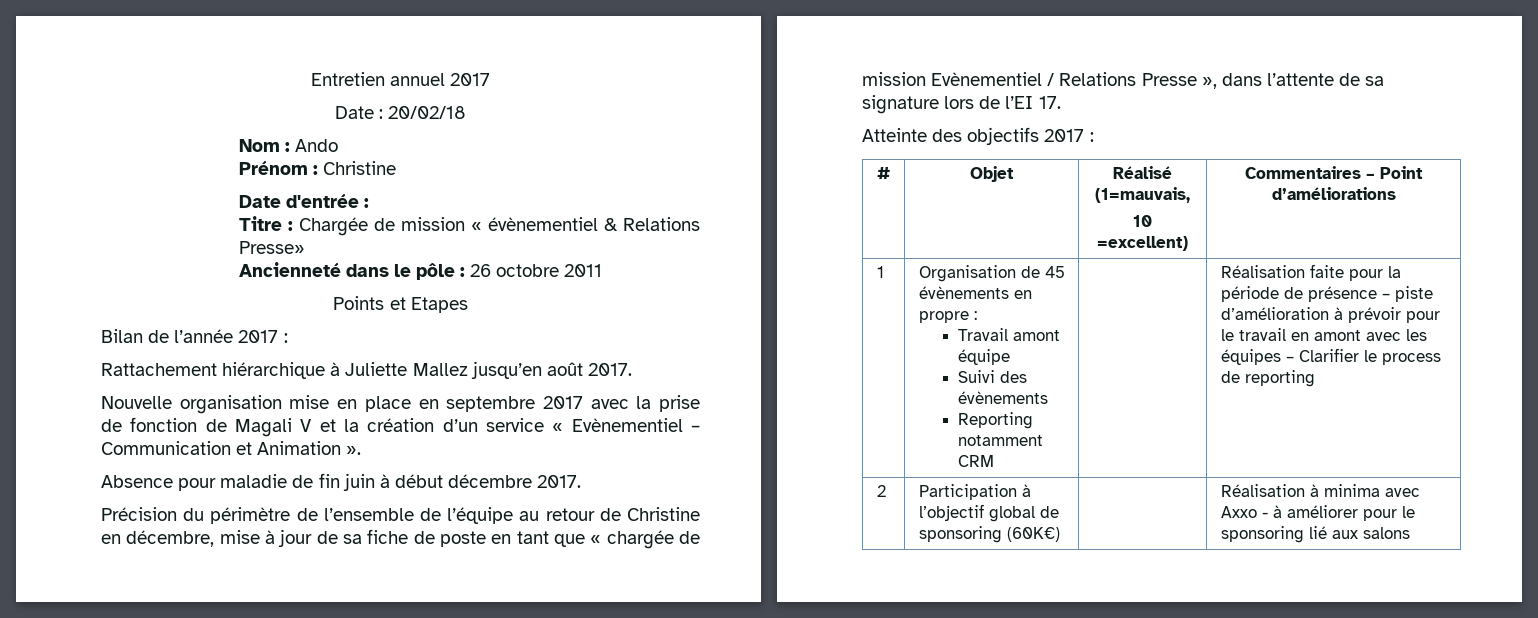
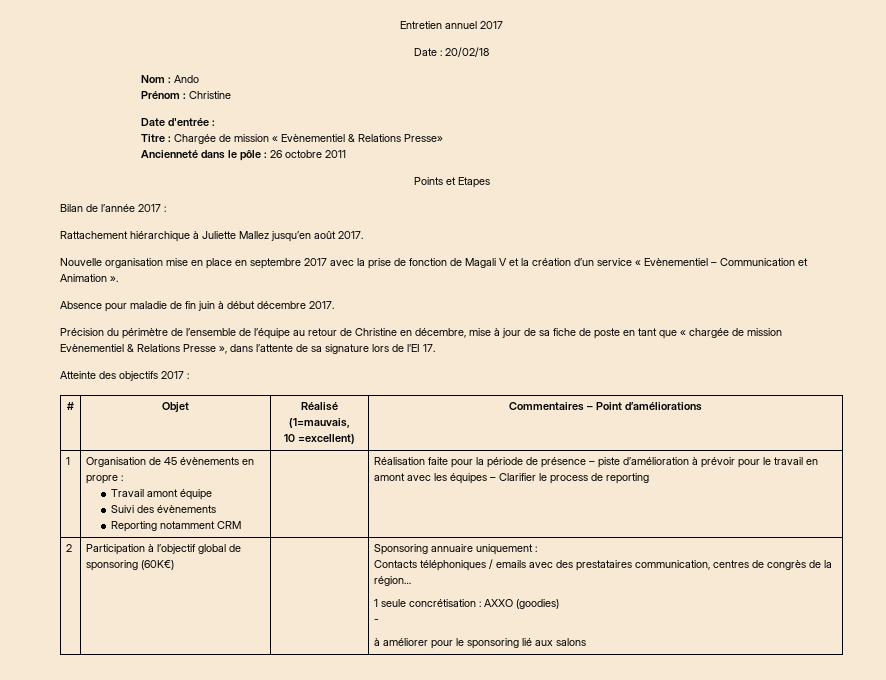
- Titre : Chargée de mission « évènementiel & Relations Presse»
+ Titre : Chargée de mission « Evènementiel & Relations Presse»
- Précision du périmètre de l’ensemble de l’équipe au retour de Christine en décembre, mise à jour de sa fiche de poste en tant que « chargée de mission Evènementiel / Relations Presse », dans l’attente de sa signature lors de l’EI 17.
+ Précision du périmètre de l’ensemble de l’équipe au retour de Christine en décembre, mise à jour de sa fiche de poste en tant que « chargée de mission Evènementiel & Relations Presse », dans l’attente de sa signature lors de l’EI 17.
- Réalisation à minima avec Axxo - à améliorer pour le sponsoring lié aux salons
+ Sponsoring annuaire uniquement :
+ Contacts téléphoniques / emails avec des prestataires communication, centres de congrès de la région…
+ 1 seule concrétisation : AXXO (goodies)
+ -
+ à améliorer pour le sponsoring lié aux salons

